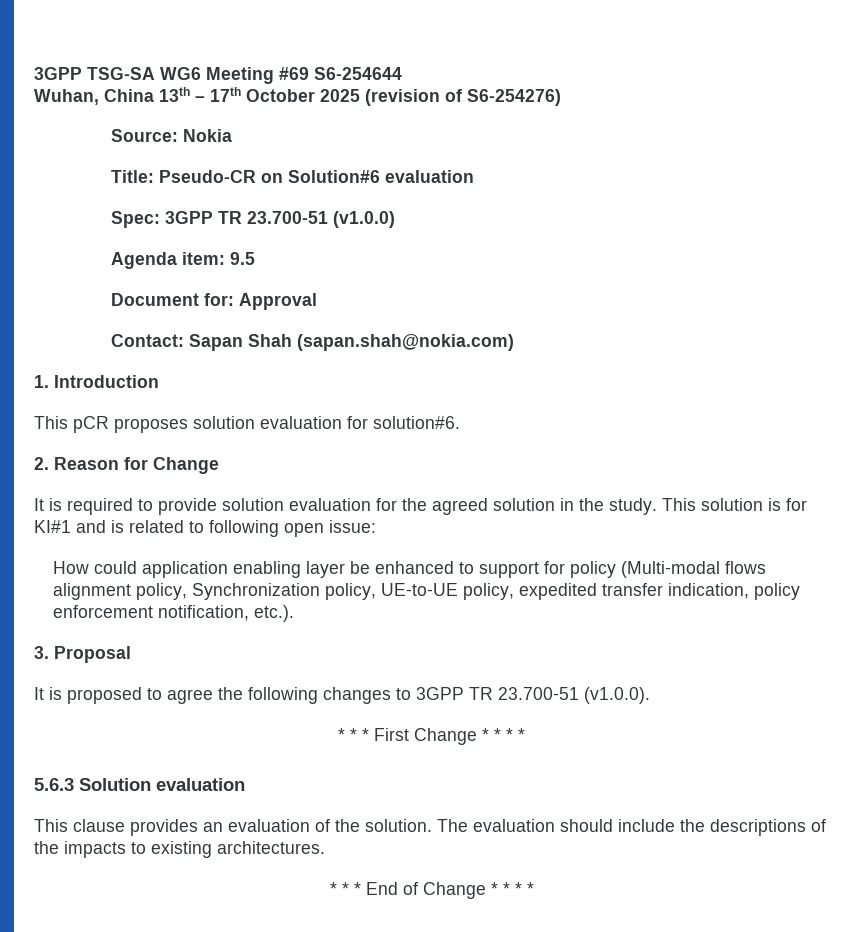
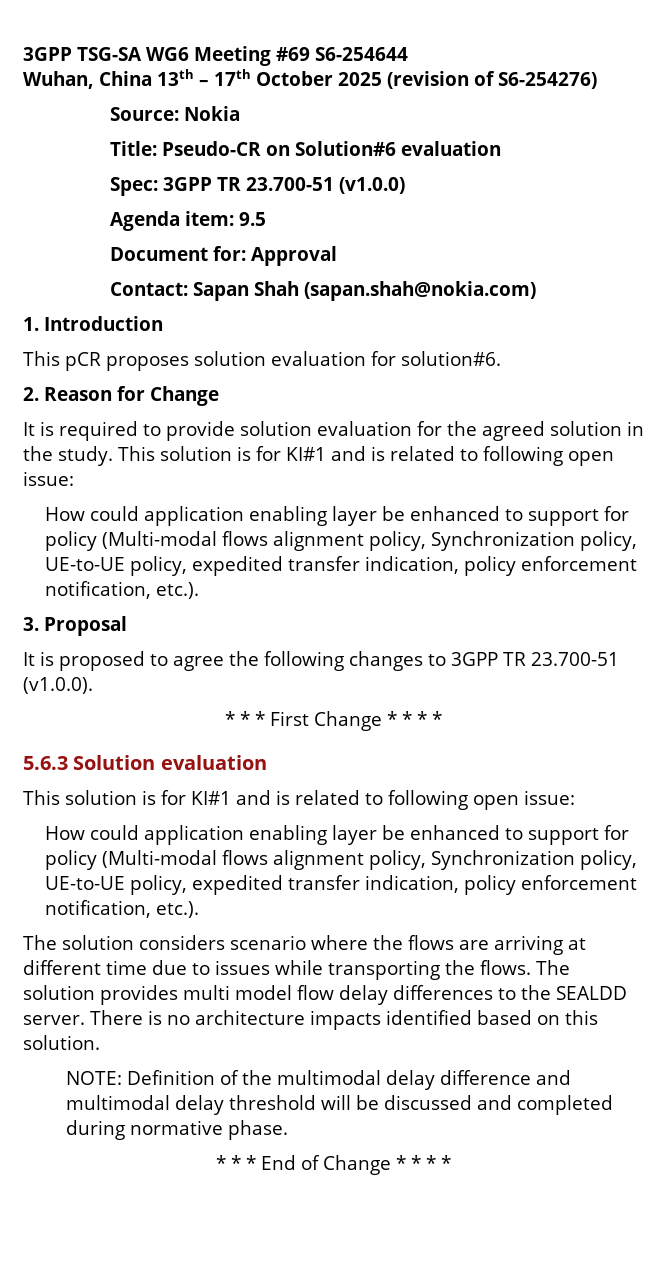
  5.6.3 Solution evaluation
- This clause provides an evaluation of the solution. The evaluation should include the descriptions of the impacts to existing architectures.
+ This solution is for KI#1 and is related to following open issue:
+ How could application enabling layer be enhanced to support for policy (Multi-modal flows alignment policy, Synchronization policy, UE-to-UE policy, expedited transfer indication, policy enforcement notification, etc.).
+ The solution considers scenario where the flows are arriving at different time due to issues while transporting the flows. The solution provides multi model flow delay differences to the SEALDD server. There is no architecture impacts identified based on this solution.
+ NOTE: Definition of the multimodal delay difference and multimodal delay threshold will be discussed and completed during normative phase.

